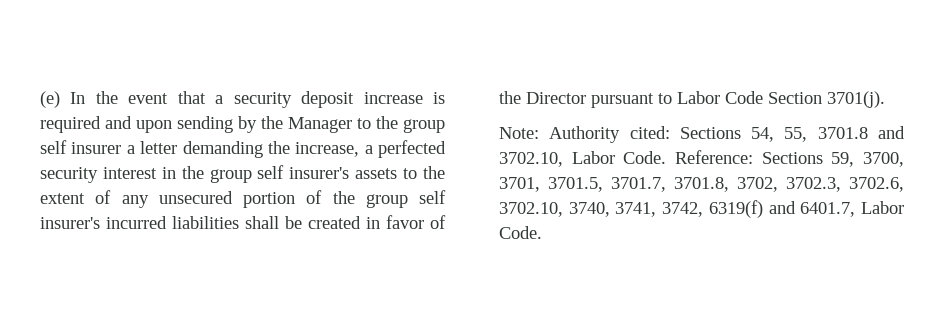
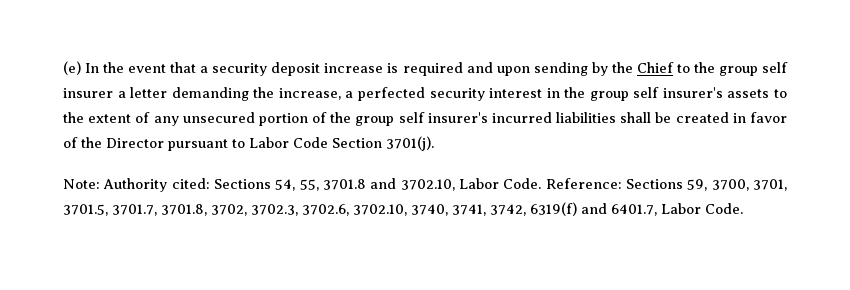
- (e) In the event that a security deposit increase is required and upon sending by the Manager to the group self insurer a letter demanding the increase, a perfected security interest in the group self insurer's assets to the extent of any unsecured portion of the group self insurer's incurred liabilities shall be created in favor of the Director pursuant to Labor Code Section 3701(j).
+ (e) In the event that a security deposit increase is required and upon sending by the Chief to the group self insurer a letter demanding the increase, a perfected security interest in the group self insurer's assets to the extent of any unsecured portion of the group self insurer's incurred liabilities shall be created in favor of the Director pursuant to Labor Code Section 3701(j).

